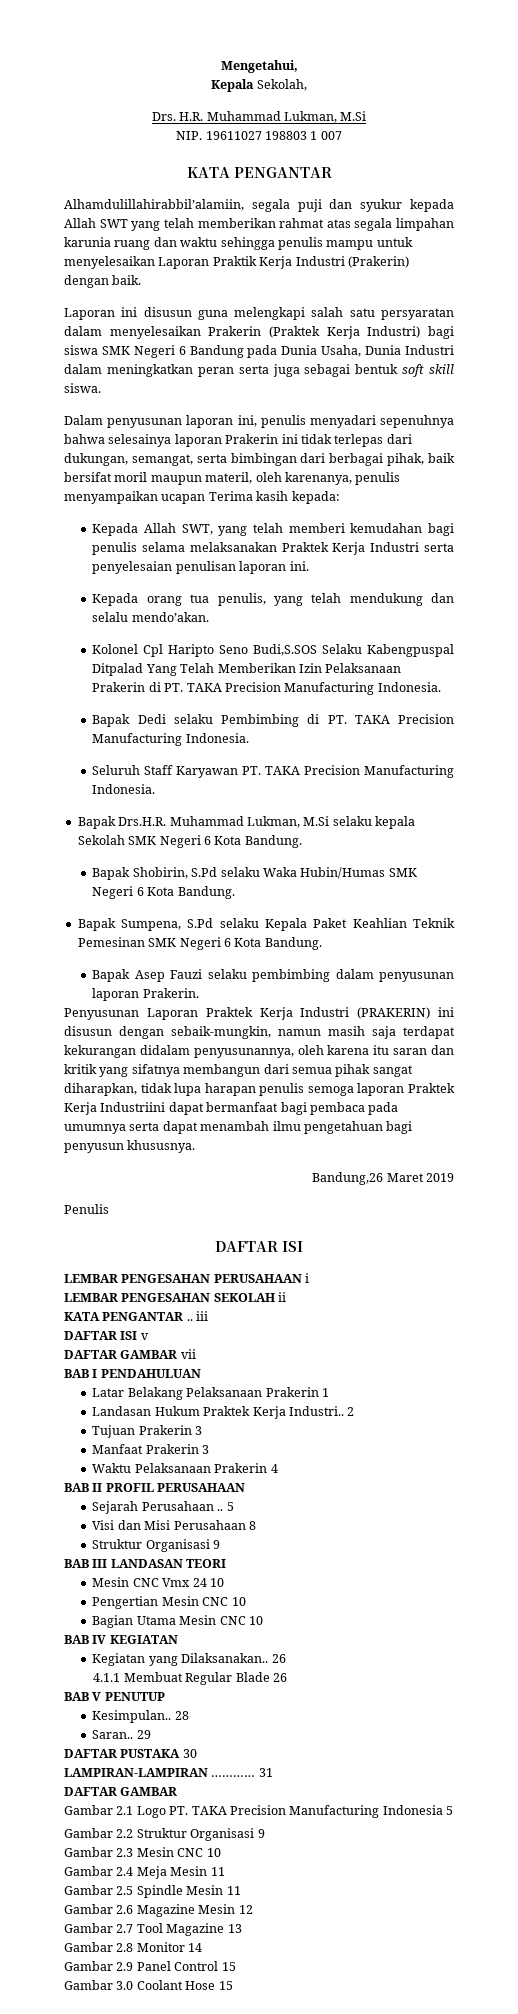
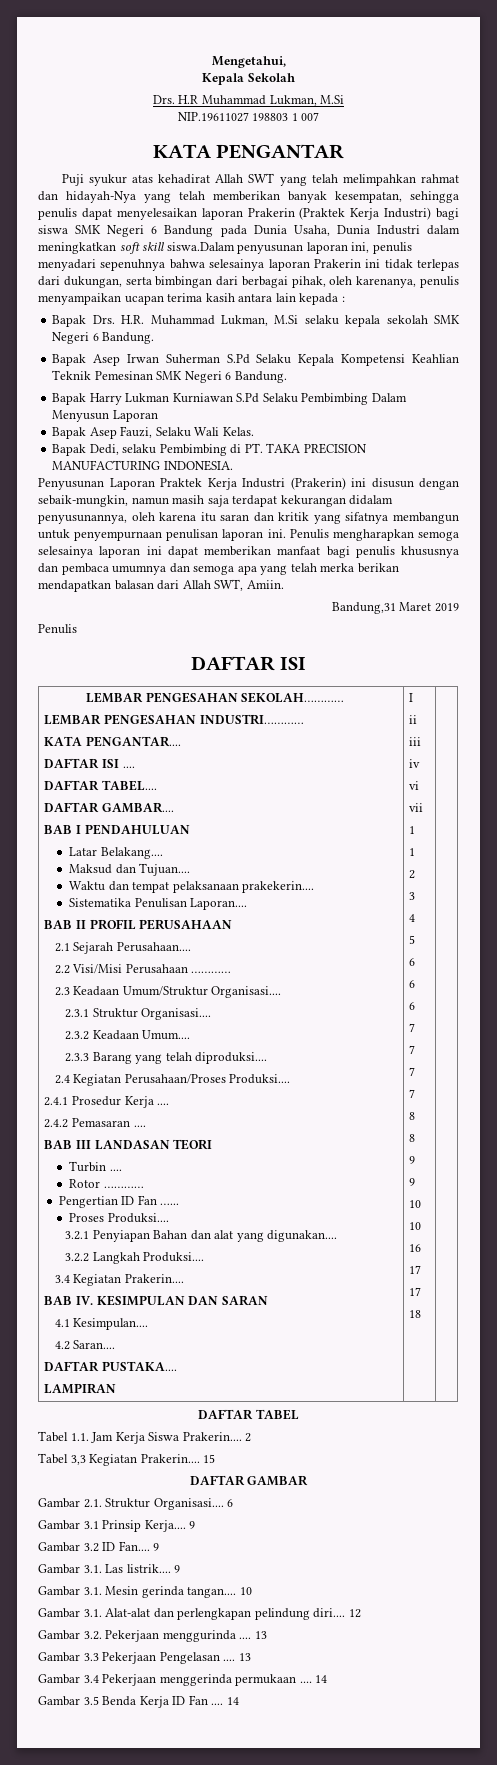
- Kepala Sekolah,
- Drs. H.R. Muhammad Lukman, M.Si
+ Kepala Sekolah
+ Drs. H.R Muhammad Lukman, M.Si
- NIP. 19611027 198803 1 007
+ NIP.19611027 198803 1 007
- Alhamdulillahirabbil’alamiin, segala puji dan syukur kepada Allah SWT yang telah memberikan rahmat atas segala limpahan karunia ruang dan waktu sehingga penulis mampu untuk menyelesaikan Laporan Praktik Kerja Industri (Prakerin) dengan baik.
- Laporan ini disusun guna melengkapi salah satu persyaratan dalam menyelesaikan Prakerin (Praktek Kerja Industri) bagi siswa SMK Negeri 6 Bandung pada Dunia Usaha, Dunia Industri dalam meningkatkan peran serta juga sebagai bentuk soft skill siswa.
- Dalam penyusunan laporan ini, penulis menyadari sepenuhnya bahwa selesainya laporan Prakerin ini tidak terlepas dari dukungan, semangat, serta bimbingan dari berbagai pihak, baik bersifat moril maupun materil, oleh karenanya, penulis menyampaikan ucapan Terima kasih kepada:
- Kepada Allah SWT, yang telah memberi kemudahan bagi penulis selama melaksanakan Praktek Kerja Industri serta penyelesaian penulisan laporan ini.
- Kepada orang tua penulis, yang telah mendukung dan selalu mendo’akan.
- Kolonel Cpl Haripto Seno Budi,S.SOS Selaku Kabengpuspal Ditpalad Yang Telah Memberikan Izin Pelaksanaan Prakerin di PT. TAKA Precision Manufacturing Indonesia.
- Bapak Dedi selaku Pembimbing di PT. TAKA Precision Manufacturing Indonesia.
- Seluruh Staff Karyawan PT. TAKA Precision Manufacturing Indonesia.
- Bapak Drs.H.R. Muhammad Lukman, M.Si selaku kepala Sekolah SMK Negeri 6 Kota Bandung.
- Bapak Shobirin, S.Pd selaku Waka Hubin/Humas SMK Negeri 6 Kota Bandung.
- Bapak Sumpena, S.Pd selaku Kepala Paket Keahlian Teknik Pemesinan SMK Negeri 6 Kota Bandung.
- Bapak Asep Fauzi selaku pembimbing dalam penyusunan laporan Prakerin.
+ Puji syukur atas kehadirat Allah SWT yang telah melimpahkan rahmat dan hidayah-Nya yang telah memberikan banyak kesempatan, sehingga penulis dapat menyelesaikan laporan Prakerin (Praktek Kerja Industri) bagi siswa SMK Negeri 6 Bandung pada Dunia Usaha, Dunia Industri dalam meningkatkan soft skill siswa.Dalam penyusunan laporan ini, penulis menyadari sepenuhnya bahwa selesainya laporan Prakerin ini tidak terlepas dari dukungan, serta bimbingan dari berbagai pihak, oleh karenanya, penulis menyampaikan ucapan terima kasih antara lain kepada :
+ Bapak Drs. H.R. Muhammad Lukman, M.Si selaku kepala sekolah SMK Negeri 6 Bandung.
+ Bapak Asep Irwan Suherman S.Pd Selaku Kepala Kompetensi Keahlian Teknik Pemesinan SMK Negeri 6 Bandung.
+ Bapak Harry Lukman Kurniawan S.Pd Selaku Pembimbing Dalam Menyusun Laporan
+ Bapak Asep Fauzi, Selaku Wali Kelas.
+ Bapak Dedi, selaku Pembimbing di PT. TAKA PRECISION MANUFACTURING INDONESIA.
- Penyusunan Laporan Praktek Kerja Industri (PRAKERIN) ini disusun dengan sebaik-mungkin, namun masih saja terdapat kekurangan didalam penyusunannya, oleh karena itu saran dan kritik yang sifatnya membangun dari semua pihak sangat diharapkan, tidak lupa harapan penulis semoga laporan Praktek Kerja Industriini dapat bermanfaat bagi pembaca pada umumnya serta dapat menambah ilmu pengetahuan bagi penyusun khususnya.
- Bandung,26 Maret 2019
+ Penyusunan Laporan Praktek Kerja Industri (Prakerin) ini disusun dengan sebaik-mungkin, namun masih saja terdapat kekurangan didalam penyusunannya, oleh karena itu saran dan kritik yang sifatnya membangun untuk penyempurnaan penulisan laporan ini. Penulis mengharapkan semoga selesainya laporan ini dapat memberikan manfaat bagi penulis khususnya dan pembaca umumnya dan semoga apa yang telah merka berikan mendapatkan balasan dari Allah SWT, Amiin.
+ Bandung,31 Maret 2019
- LEMBAR PENGESAHAN PERUSAHAAN i
- LEMBAR PENGESAHAN SEKOLAH ii
- KATA PENGANTAR .. iii
- DAFTAR ISI v
- DAFTAR GAMBAR vii
+ LEMBAR PENGESAHAN SEKOLAH…………
+ LEMBAR PENGESAHAN INDUSTRI…………
+ KATA PENGANTAR....
+ DAFTAR ISI ....
+ DAFTAR TABEL....
+ DAFTAR GAMBAR....
  BAB I PENDAHULUAN
- Latar Belakang Pelaksanaan Prakerin 1
- Landasan Hukum Praktek Kerja Industri.. 2
- Tujuan Prakerin 3
- Manfaat Prakerin 3
- Waktu Pelaksanaan Prakerin 4
+ Latar Belakang....
+ Maksud dan Tujuan....
+ Waktu dan tempat pelaksanaan prakekerin....
+ Sistematika Penulisan Laporan....
  BAB II PROFIL PERUSAHAAN
- Sejarah Perusahaan .. 5
- Visi dan Misi Perusahaan 8
- Struktur Organisasi 9
+ 2.1 Sejarah Perusahaan....
+ 2.2 Visi/Misi Perusahaan …………
+ 2.3 Keadaan Umum/Struktur Organisasi....
+ 2.3.1 Struktur Organisasi....
+ 2.3.2 Keadaan Umum....
+ 2.3.3 Barang yang telah diproduksi....
+ 2.4 Kegiatan Perusahaan/Proses Produksi....
+ 2.4.1 Prosedur Kerja ....
+ 2.4.2 Pemasaran ....
  BAB III LANDASAN TEORI
- Mesin CNC Vmx 24 10
- Pengertian Mesin CNC 10
- Bagian Utama Mesin CNC 10
- BAB IV KEGIATAN
- Kegiatan yang Dilaksanakan.. 26
- 4.1.1 Membuat Regular Blade 26
- BAB V PENUTUP
- Kesimpulan.. 28
- Saran.. 29
- DAFTAR PUSTAKA 30
- LAMPIRAN-LAMPIRAN ………… 31
+ Turbin ....
+ Rotor …………
+ Pengertian ID Fan …...
+ Proses Produksi....
+ 3.2.1 Penyiapan Bahan dan alat yang digunakan....
+ 3.2.2 Langkah Produksi....
+ 3.4 Kegiatan Prakerin....
+ BAB IV. KESIMPULAN DAN SARAN
+ 4.1 Kesimpulan....
+ 4.2 Saran....
+ DAFTAR PUSTAKA....
+ LAMPIRAN | I
+ ii
+ iii
+ iv
+ vi
+ vii
+ 1
+ 1
+ 2
+ 3
+ 4
+ 5
+ 6
+ 6
+ 6
+ 7
+ 7
+ 7
+ 7
+ 8
+ 8
+ 9
+ 9
+ 10
+ 10
+ 16
+ 17
+ 17
+ 18 |
+ DAFTAR TABEL
+ Tabel 1.1. Jam Kerja Siswa Prakerin.... 2
+ Tabel 3,3 Kegiatan Prakerin.... 15
  DAFTAR GAMBAR
- Gambar 2.1 Logo PT. TAKA Precision Manufacturing Indonesia 5
- Gambar 2.2 Struktur Organisasi 9
- Gambar 2.3 Mesin CNC 10
- Gambar 2.4 Meja Mesin 11
- Gambar 2.5 Spindle Mesin 11
- Gambar 2.6 Magazine Mesin 12
- Gambar 2.7 Tool Magazine 13
- Gambar 2.8 Monitor 14
- Gambar 2.9 Panel Control 15
- Gambar 3.0 Coolant Hose 15
+ Gambar 2.1. Struktur Organisasi.... 6
+ Gambar 3.1 Prinsip Kerja.... 9
+ Gambar 3.2 ID Fan.... 9
+ Gambar 3.1. Las listrik.... 9
+ Gambar 3.1. Mesin gerinda tangan.... 10
+ Gambar 3.1. Alat-alat dan perlengkapan pelindung diri.... 12
+ Gambar 3.2. Pekerjaan menggurinda .... 13
+ Gambar 3.3 Pekerjaan Pengelasan .... 13
+ Gambar 3.4 Pekerjaan menggerinda permukaan .... 14
+ Gambar 3.5 Benda Kerja ID Fan .... 14

